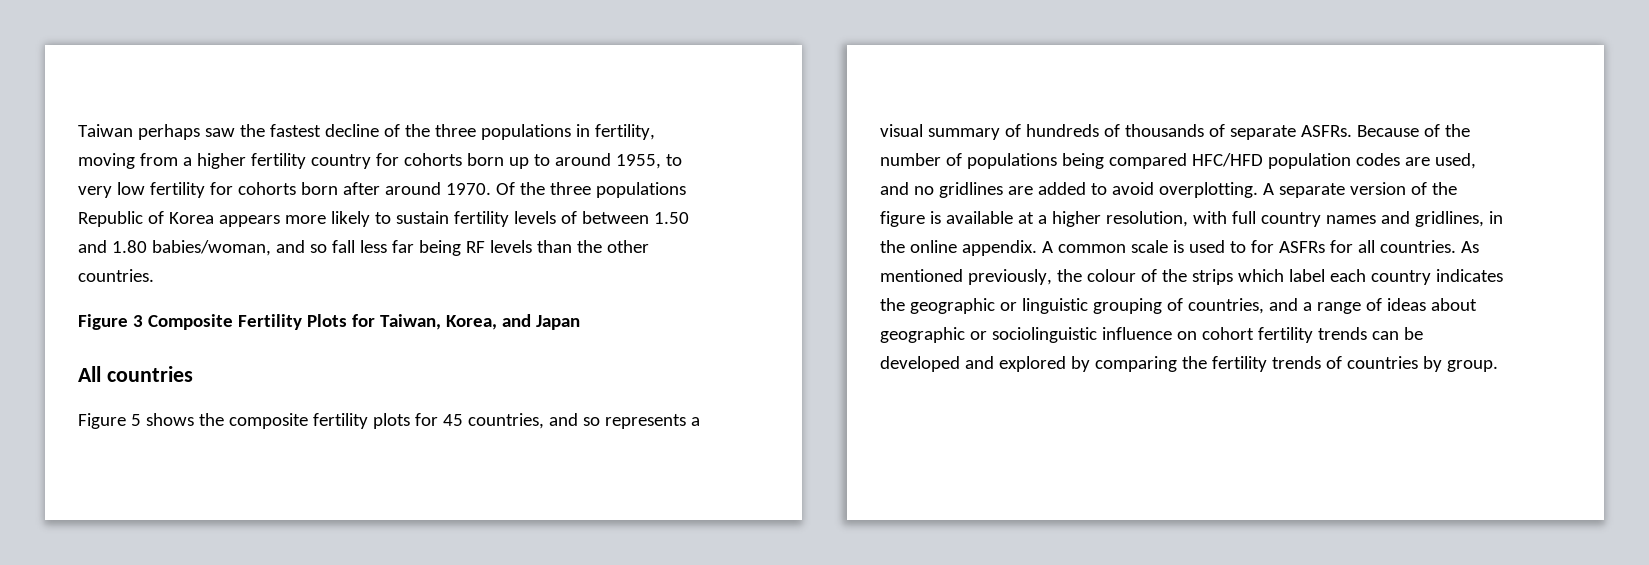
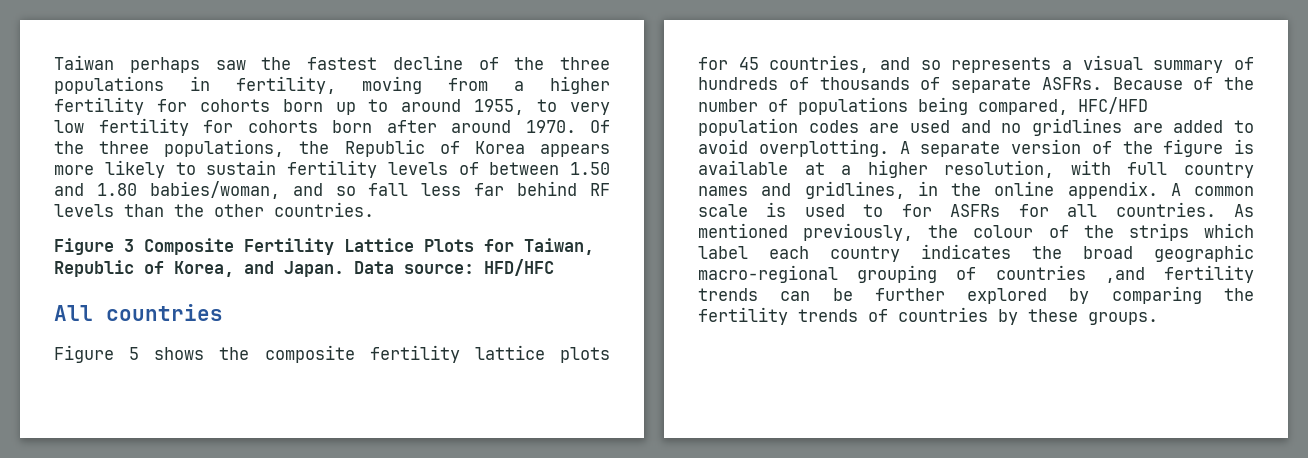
- Taiwan perhaps saw the fastest decline of the three populations in fertility, moving from a higher fertility country for cohorts born up to around 1955, to very low fertility for cohorts born after around 1970.
+ Taiwan perhaps saw the fastest decline of the three populations in fertility, moving from a higher fertility for cohorts born up to around 1955, to very low fertility for cohorts born after around 1970.
- Of the three populations Republic of Korea appears more likely to sustain fertility levels of between 1.50 and 1.80 babies/woman, and so fall less far being RF levels than the other countries.
+ Of the three populations, the Republic of Korea appears more likely to sustain fertility levels of between 1.50 and 1.80 babies/woman, and so fall less far behind RF levels than the other countries.
- Figure 3 Composite Fertility Plots for Taiwan, Korea, and Japan
+ Figure 3 Composite Fertility Lattice Plots for Taiwan, Republic of Korea, and Japan. Data source: HFD/HFC
- Figure 5 shows the composite fertility plots for 45 countries, and so represents a visual summary of hundreds of thousands of separate ASFRs.
+ Figure 5 shows the composite fertility lattice plots for 45 countries, and so represents a visual summary of hundreds of thousands of separate ASFRs.
- Because of the number of populations being compared HFC/HFD population codes are used, and no gridlines are added to avoid overplotting.
+ Because of the number of populations being compared, HFC/HFD population codes are used and no gridlines are added to avoid overplotting.
- As mentioned previously, the colour of the strips which label each country indicates the geographic or linguistic grouping of countries, and a range of ideas about geographic or sociolinguistic influence on cohort fertility trends can be developed and explored by comparing the fertility trends of countries by group.
+ As mentioned previously, the colour of the strips which label each country indicates the broad geographic macro-regional grouping of countries ,and fertility trends can be further explored by comparing the fertility trends of countries by these groups.

